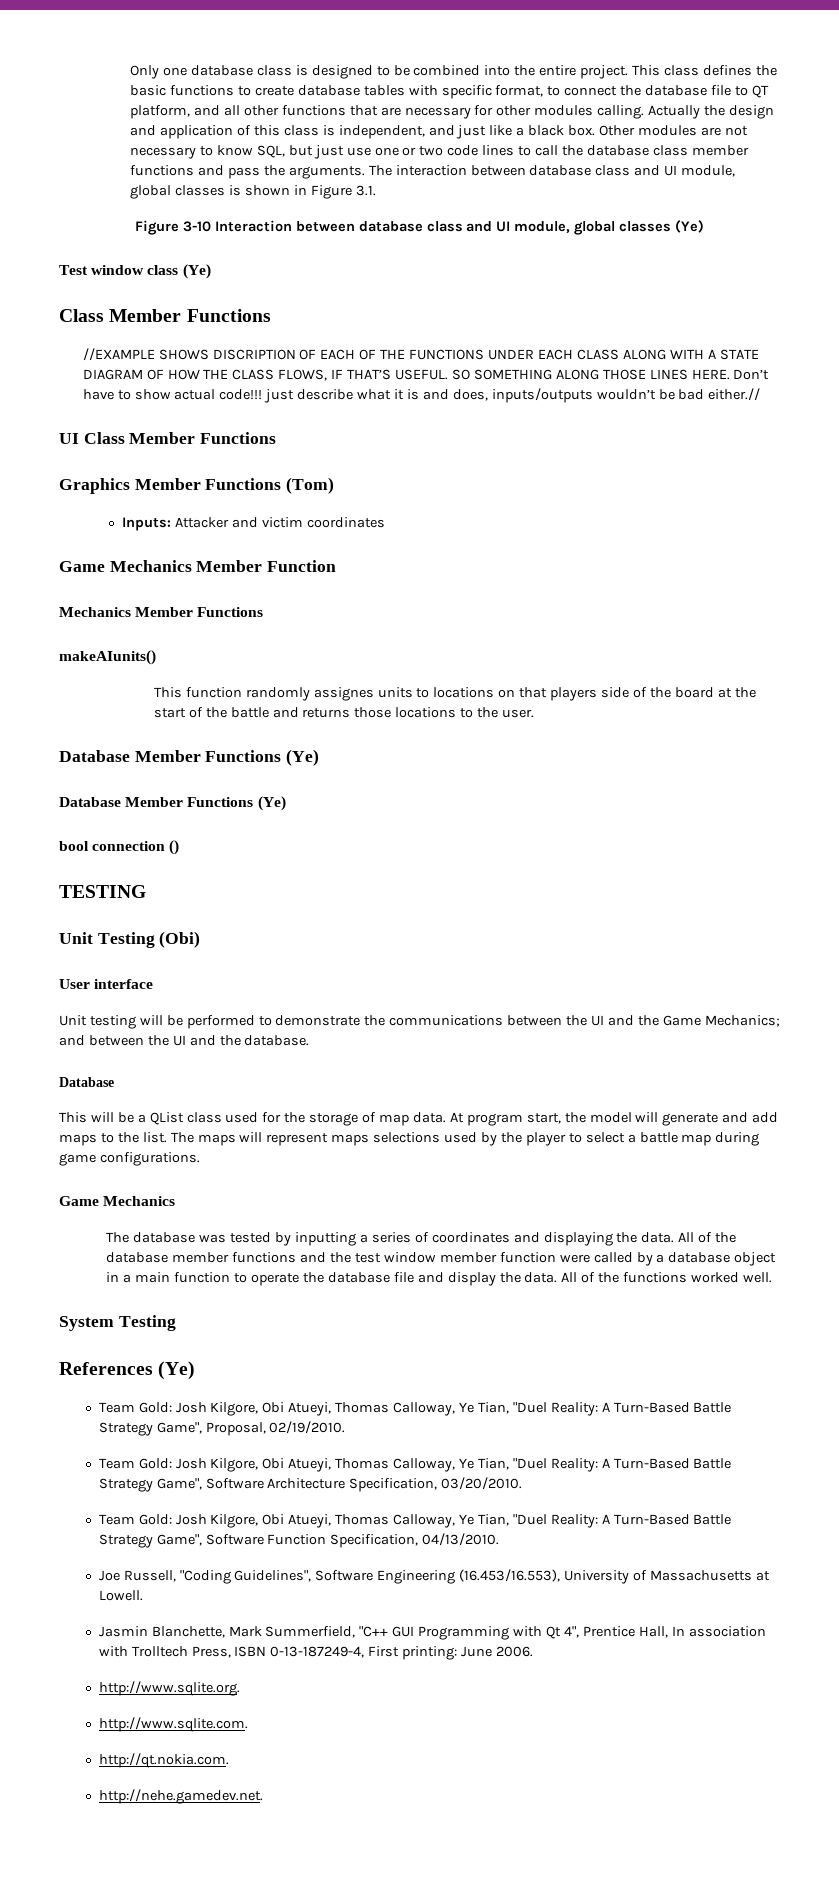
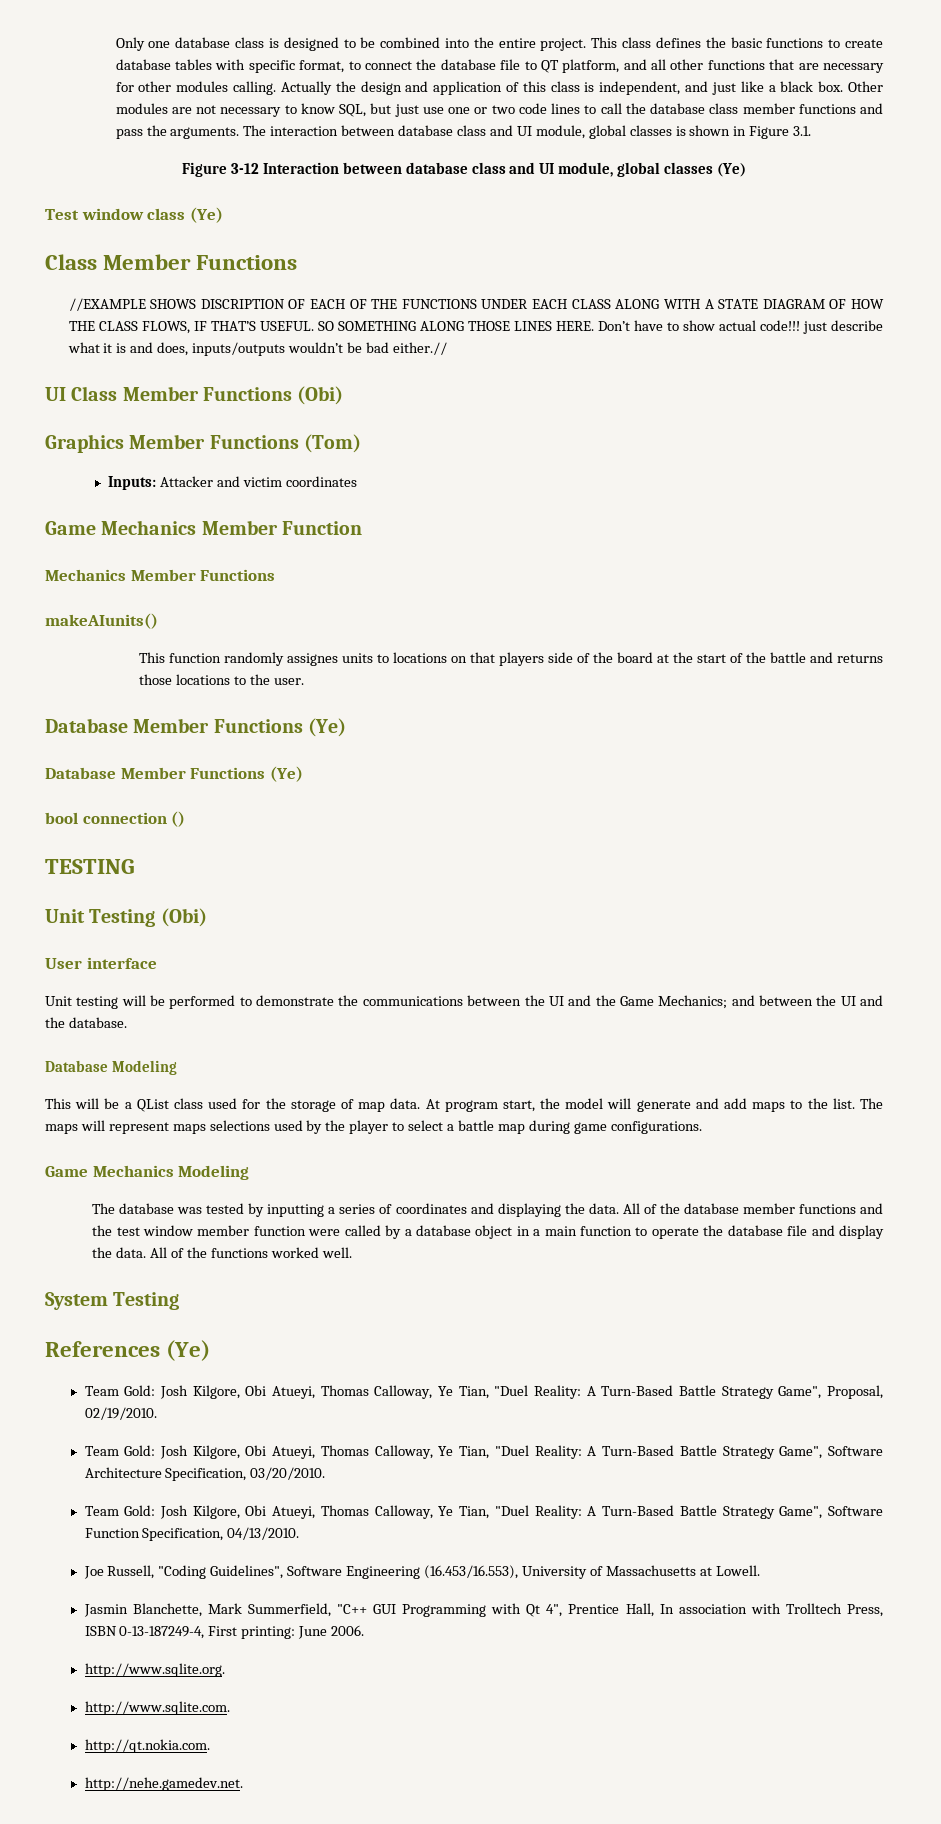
- Figure 3-10 Interaction between database class and UI module, global classes (Ye)
+ Figure 3-12 Interaction between database class and UI module, global classes (Ye)
- UI Class Member Functions
+ UI Class Member Functions (Obi)
  Unit testing will be performed to demonstrate the communications between the UI and the Game Mechanics; and between the UI and the database.
- Database
+ Database Modeling
  The maps will represent maps selections used by the player to select a battle map during game configurations.
- Game Mechanics
+ Game Mechanics Modeling

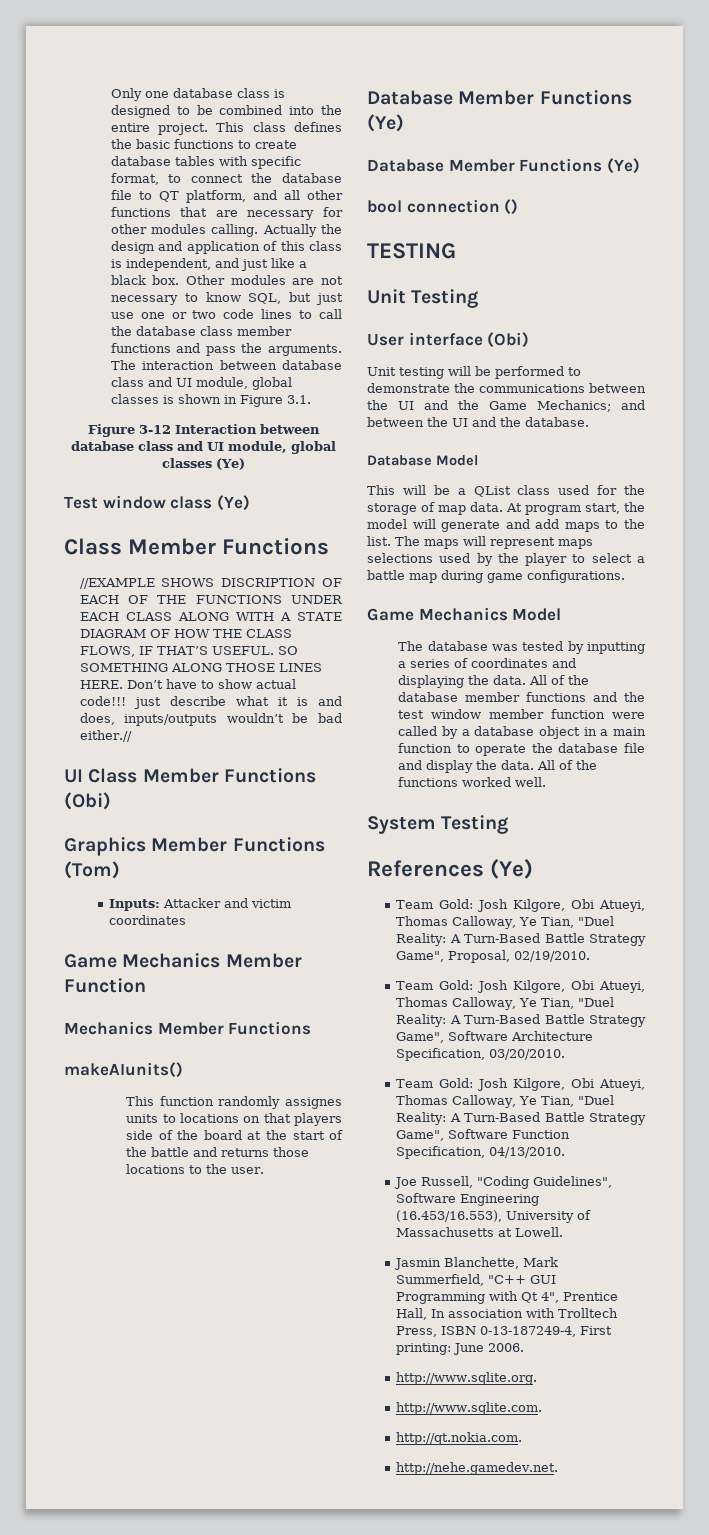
- Unit Testing (Obi)
+ Unit Testing
- User interface
+ User interface (Obi)
- Database Modeling
+ Database Model
- Game Mechanics Modeling
+ Game Mechanics Model

